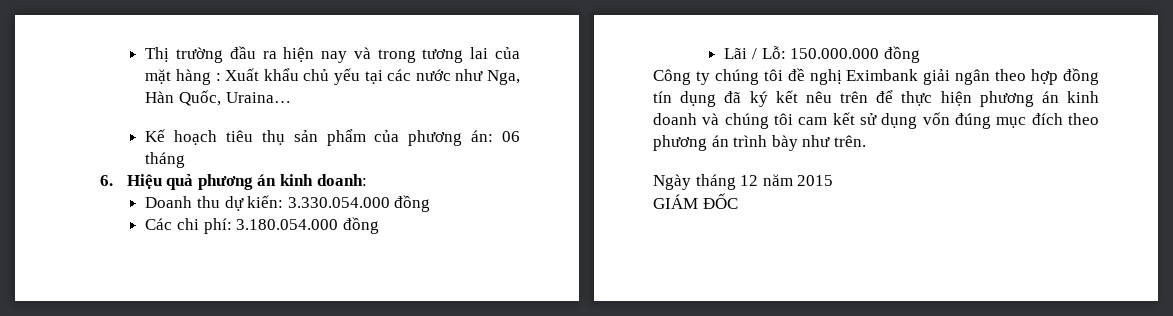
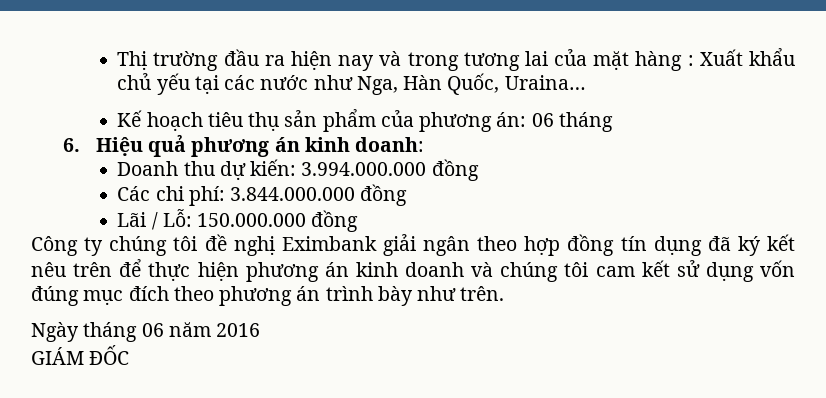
- Doanh thu dự kiến: 3.330.054.000 đồng
+ Doanh thu dự kiến: 3.994.000.000 đồng
- Các chi phí: 3.180.054.000 đồng
+ Các chi phí: 3.844.000.000 đồng
- Ngày tháng 12 năm 2015
+ Ngày tháng 06 năm 2016

